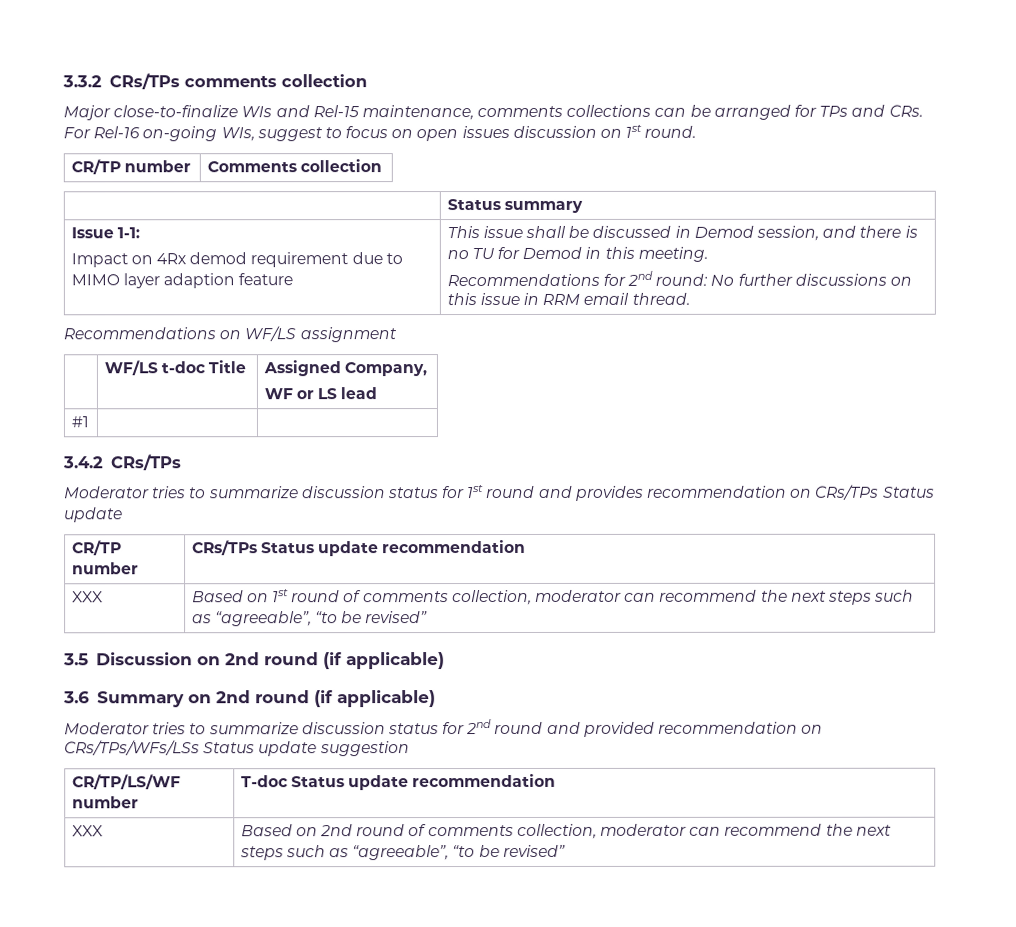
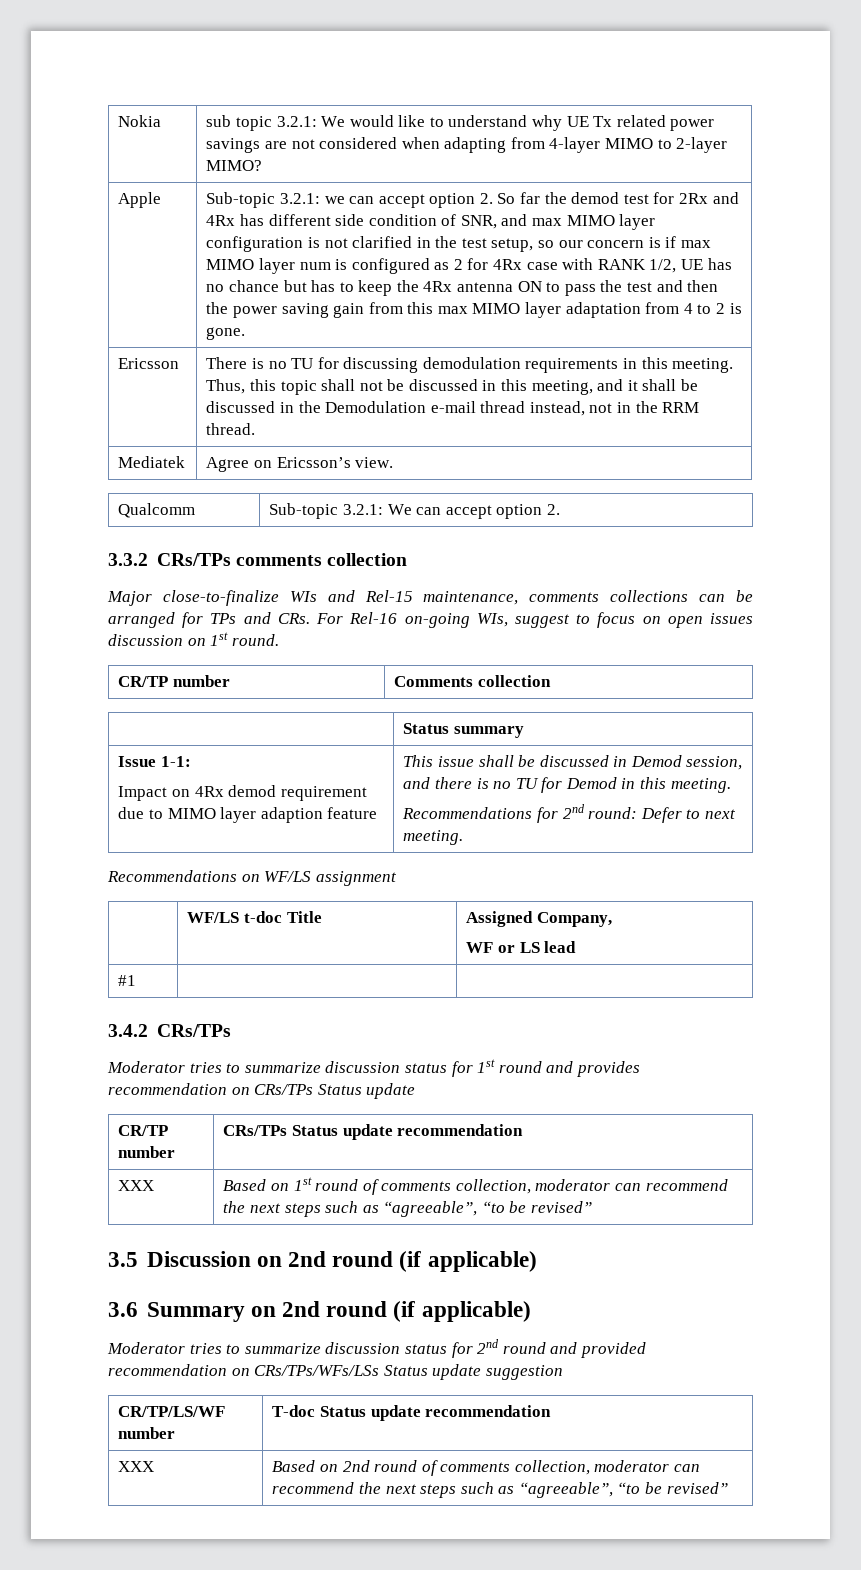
+ Nokia | sub topic 3.2.1: We would like to understand why UE Tx related power savings are not considered when adapting from 4-layer MIMO to 2-layer MIMO?
+ Apple | Sub-topic 3.2.1: we can accept option 2. So far the demod test for 2Rx and 4Rx has different side condition of SNR, and max MIMO layer configuration is not clarified in the test setup, so our concern is if max MIMO layer num is configured as 2 for 4Rx case with RANK 1/2, UE has no chance but has to keep the 4Rx antenna ON to pass the test and then the power saving gain from this max MIMO layer adaptation from 4 to 2 is gone.
+ Ericsson | There is no TU for discussing demodulation requirements in this meeting. Thus, this topic shall not be discussed in this meeting, and it shall be discussed in the Demodulation e-mail thread instead, not in the RRM thread.
+ Mediatek | Agree on Ericsson’s view.
+ Qualcomm | Sub-topic 3.2.1: We can accept option 2.
- Recommendations for 2nd round: No further discussions on this issue in RRM email thread.
+ Recommendations for 2nd round: Defer to next meeting.

